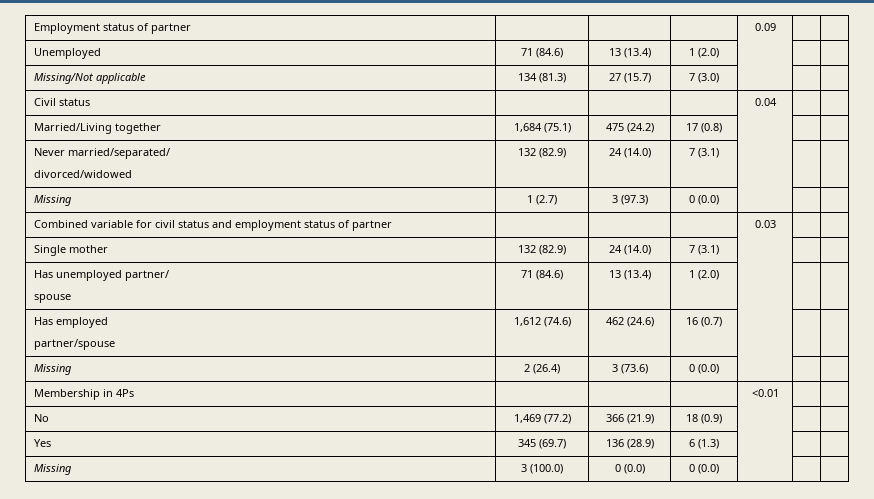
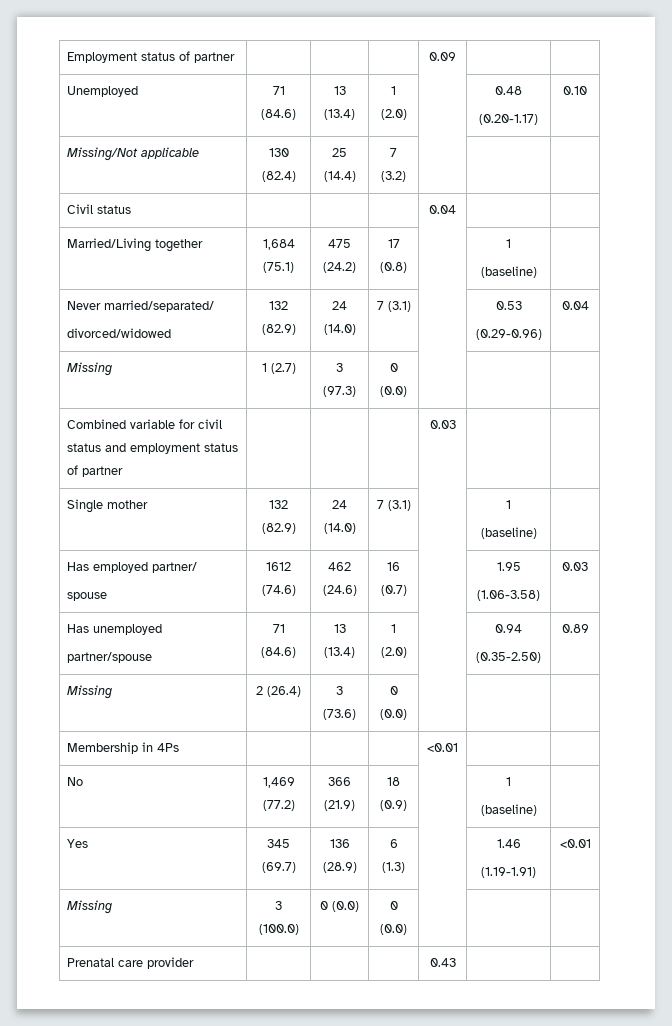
- Unemployed | 71 (84.6) | 13 (13.4) | 1 (2.0) | | |
+ Unemployed | 71 (84.6) | 13 (13.4) | 1 (2.0) | | 0.48
+ (0.20-1.17) | 0.10
- Missing/Not applicable | 134 (81.3) | 27 (15.7) | 7 (3.0) | | |
+ Missing/Not applicable | 130 (82.4) | 25 (14.4) | 7 (3.2) | | |
- Married/Living together | 1,684 (75.1) | 475 (24.2) | 17 (0.8) | | |
+ Married/Living together | 1,684 (75.1) | 475 (24.2) | 17 (0.8) | | 1
+ (baseline) |
  Never married/separated/
- divorced/widowed | 132 (82.9) | 24 (14.0) | 7 (3.1) | | |
+ divorced/widowed | 132 (82.9) | 24 (14.0) | 7 (3.1) | | 0.53
+ (0.29-0.96) | 0.04
- Single mother | 132 (82.9) | 24 (14.0) | 7 (3.1) | | |
- Has unemployed partner/
- spouse | 71 (84.6) | 13 (13.4) | 1 (2.0) | | |
- Has employed
- partner/spouse | 1,612 (74.6) | 462 (24.6) | 16 (0.7) | | |
+ Single mother | 132 (82.9) | 24 (14.0) | 7 (3.1) | | 1
+ (baseline) |
+ Has employed partner/
+ spouse | 1612 (74.6) | 462 (24.6) | 16 (0.7) | | 1.95
+ (1.06-3.58) | 0.03
+ Has unemployed
+ partner/spouse | 71 (84.6) | 13 (13.4) | 1 (2.0) | | 0.94
+ (0.35-2.50) | 0.89
- No | 1,469 (77.2) | 366 (21.9) | 18 (0.9) | | |
+ No | 1,469 (77.2) | 366 (21.9) | 18 (0.9) | | 1
+ (baseline) |
- Yes | 345 (69.7) | 136 (28.9) | 6 (1.3) | | |
+ Yes | 345 (69.7) | 136 (28.9) | 6 (1.3) | | 1.46
+ (1.19-1.91) | <0.01
+ Prenatal care provider | | | | 0.43 | |

